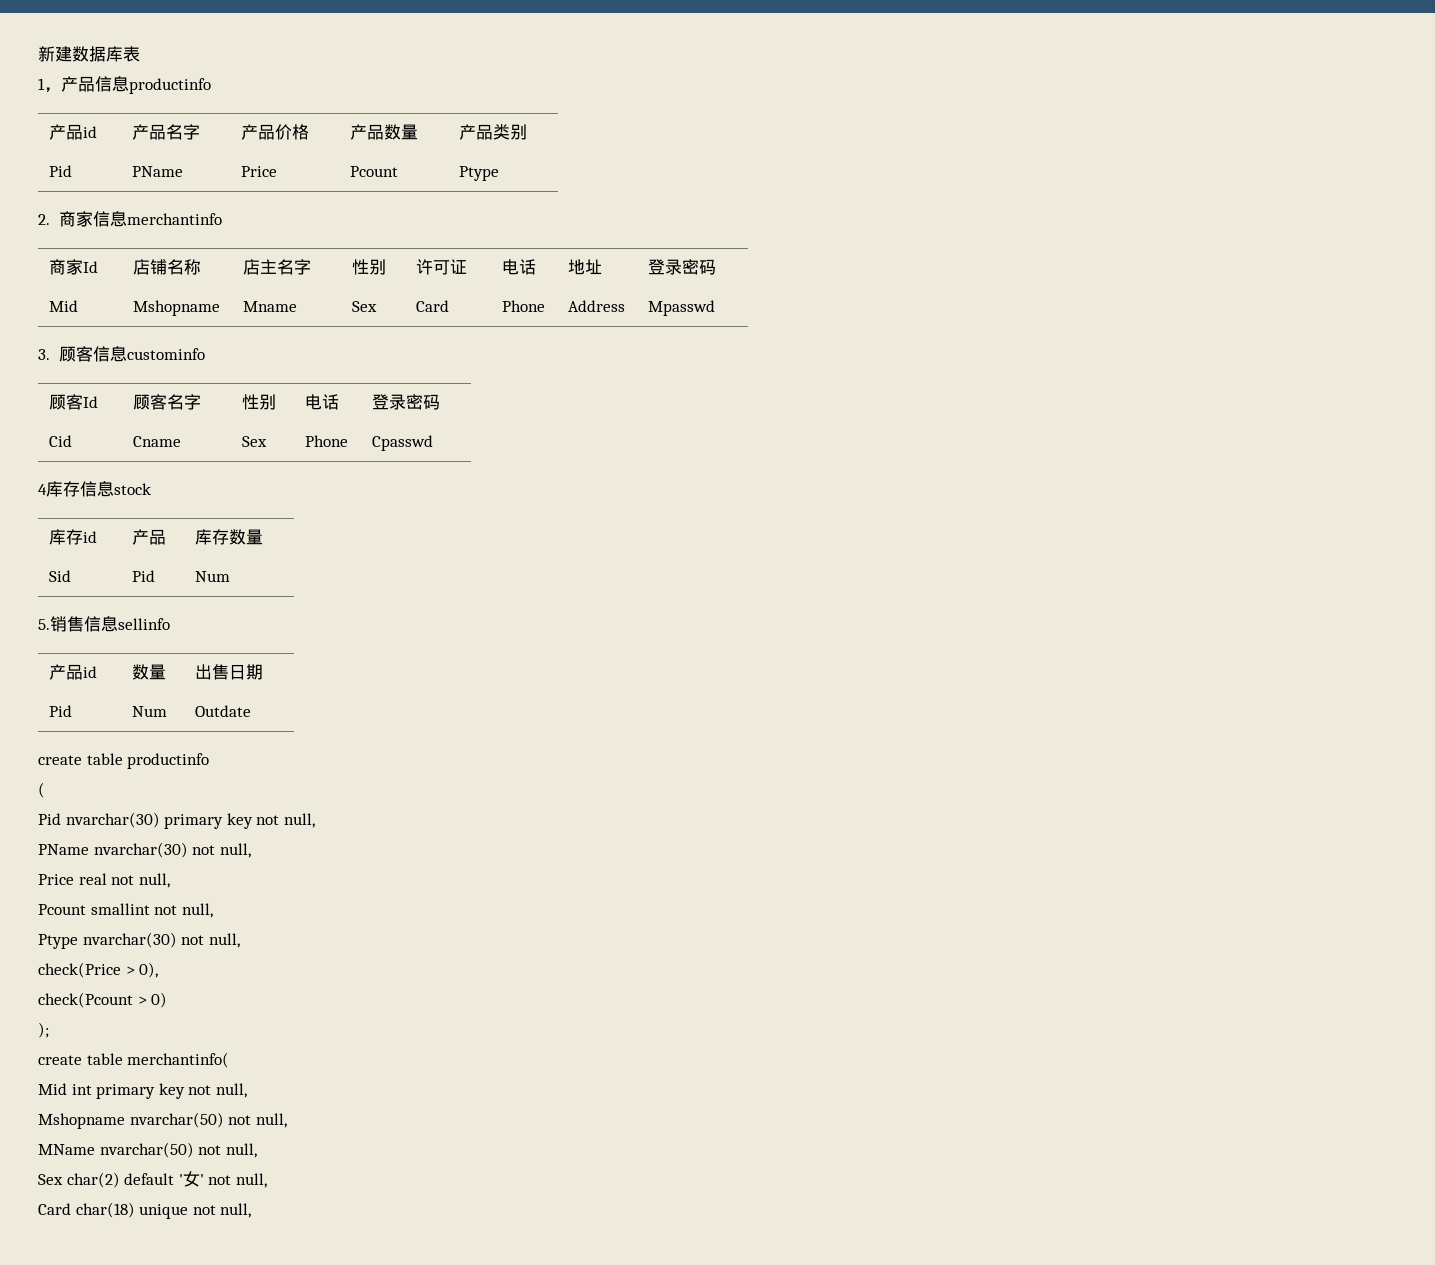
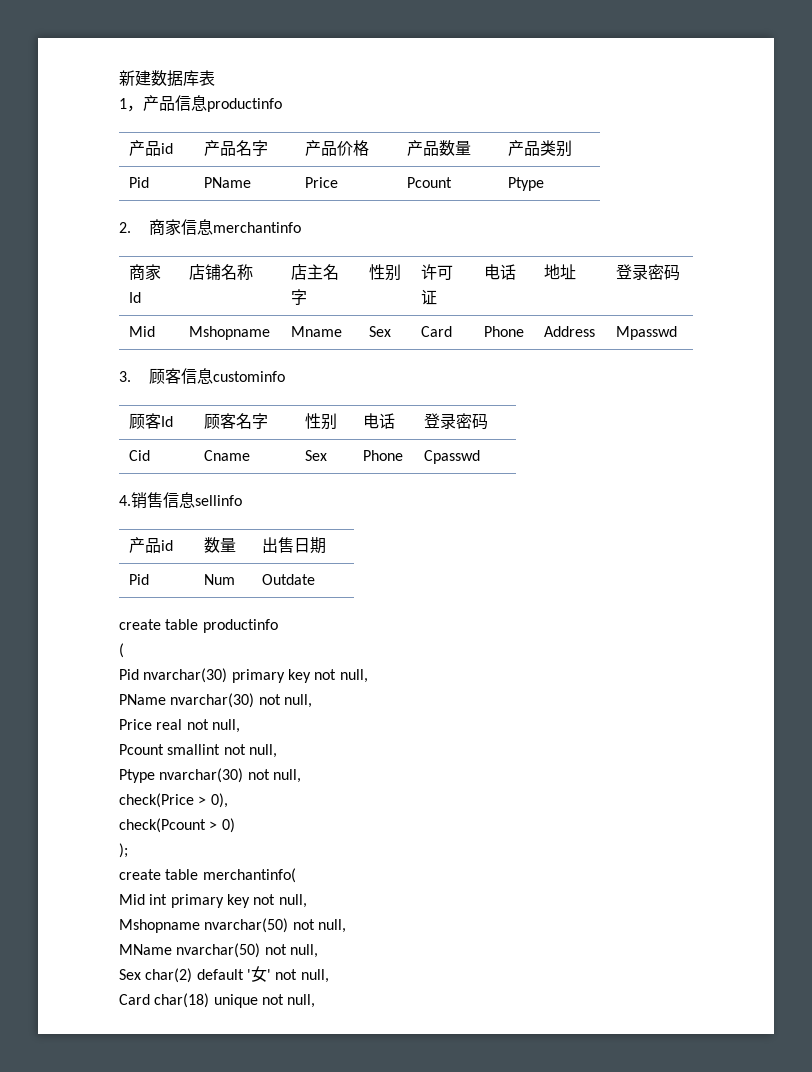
- 4库存信息stock
- 库存id | 产品 | 库存数量
- Sid | Pid | Num
- 5.销售信息sellinfo
+ 4.销售信息sellinfo

